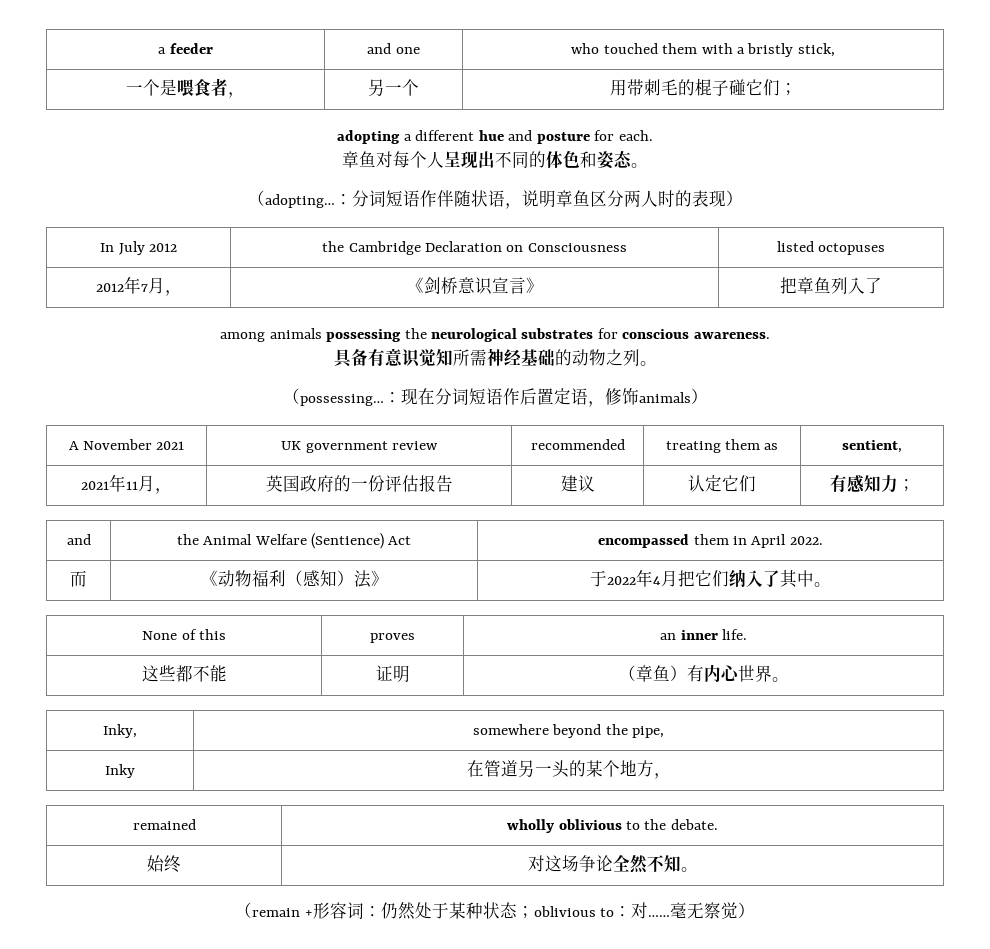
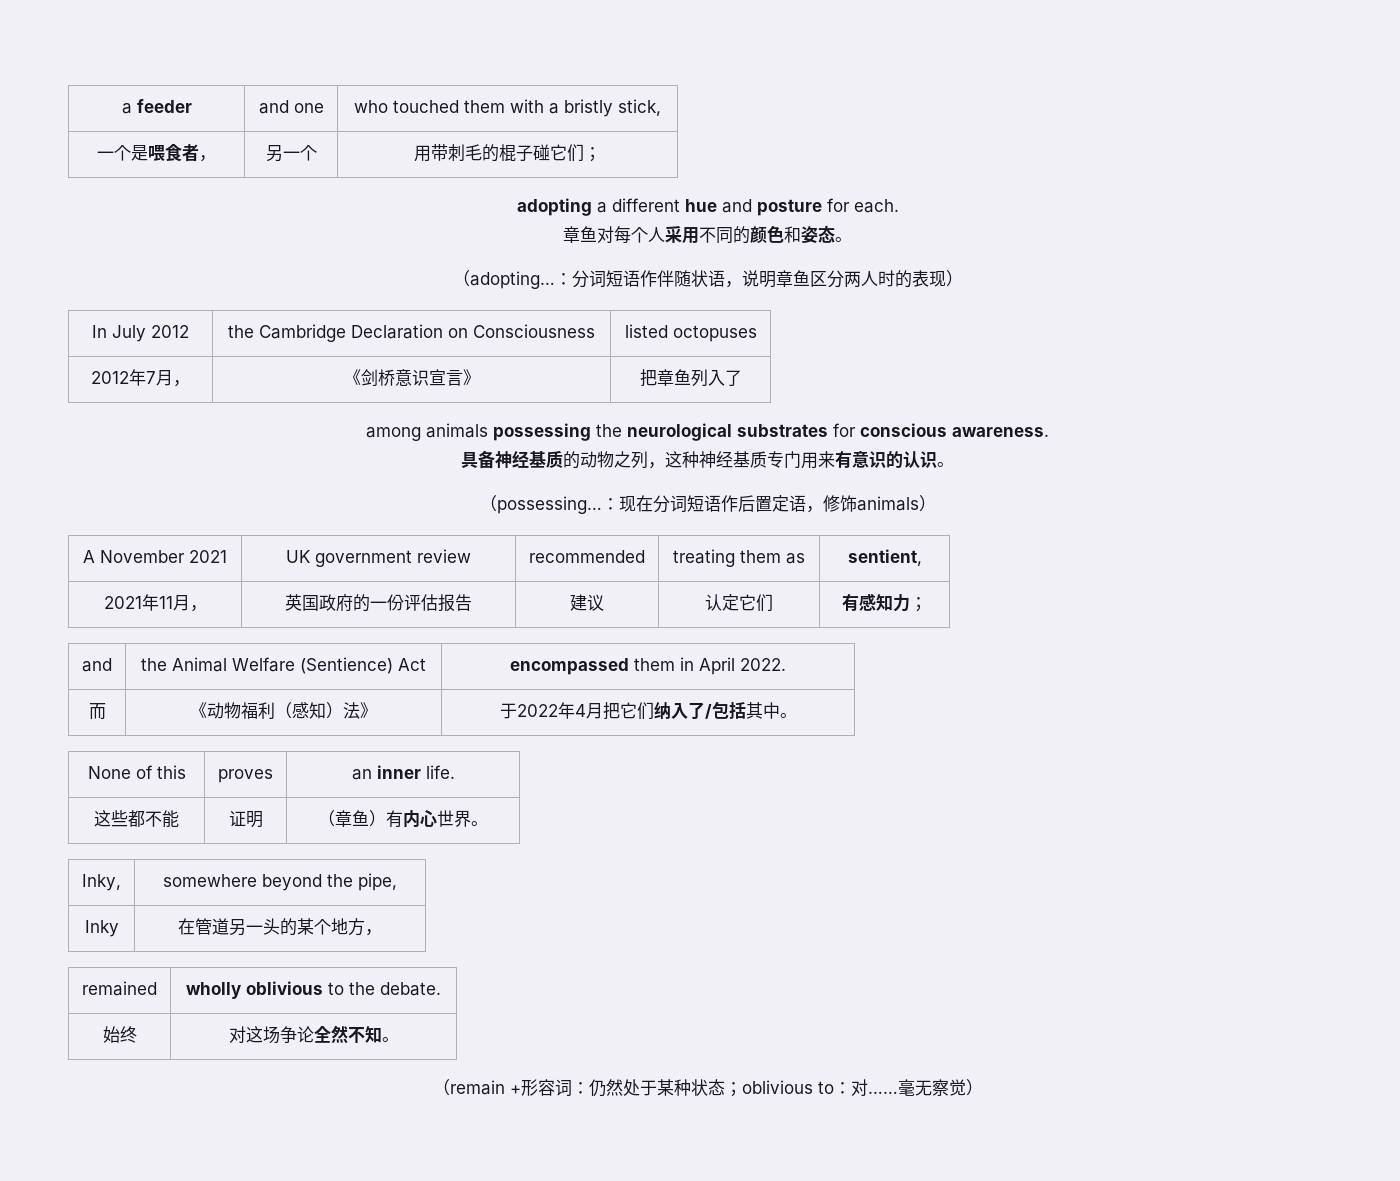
- 章鱼对每个人呈现出不同的体色和姿态。
+ 章鱼对每个人采用不同的颜色和姿态。
- 具备有意识觉知所需神经基础的动物之列。
+ 具备神经基质的动物之列，这种神经基质专门用来有意识的认识。
- 而 | 《动物福利（感知）法》 | 于2022年4月把它们纳入了其中。
+ 而 | 《动物福利（感知）法》 | 于2022年4月把它们纳入了/包括其中。

